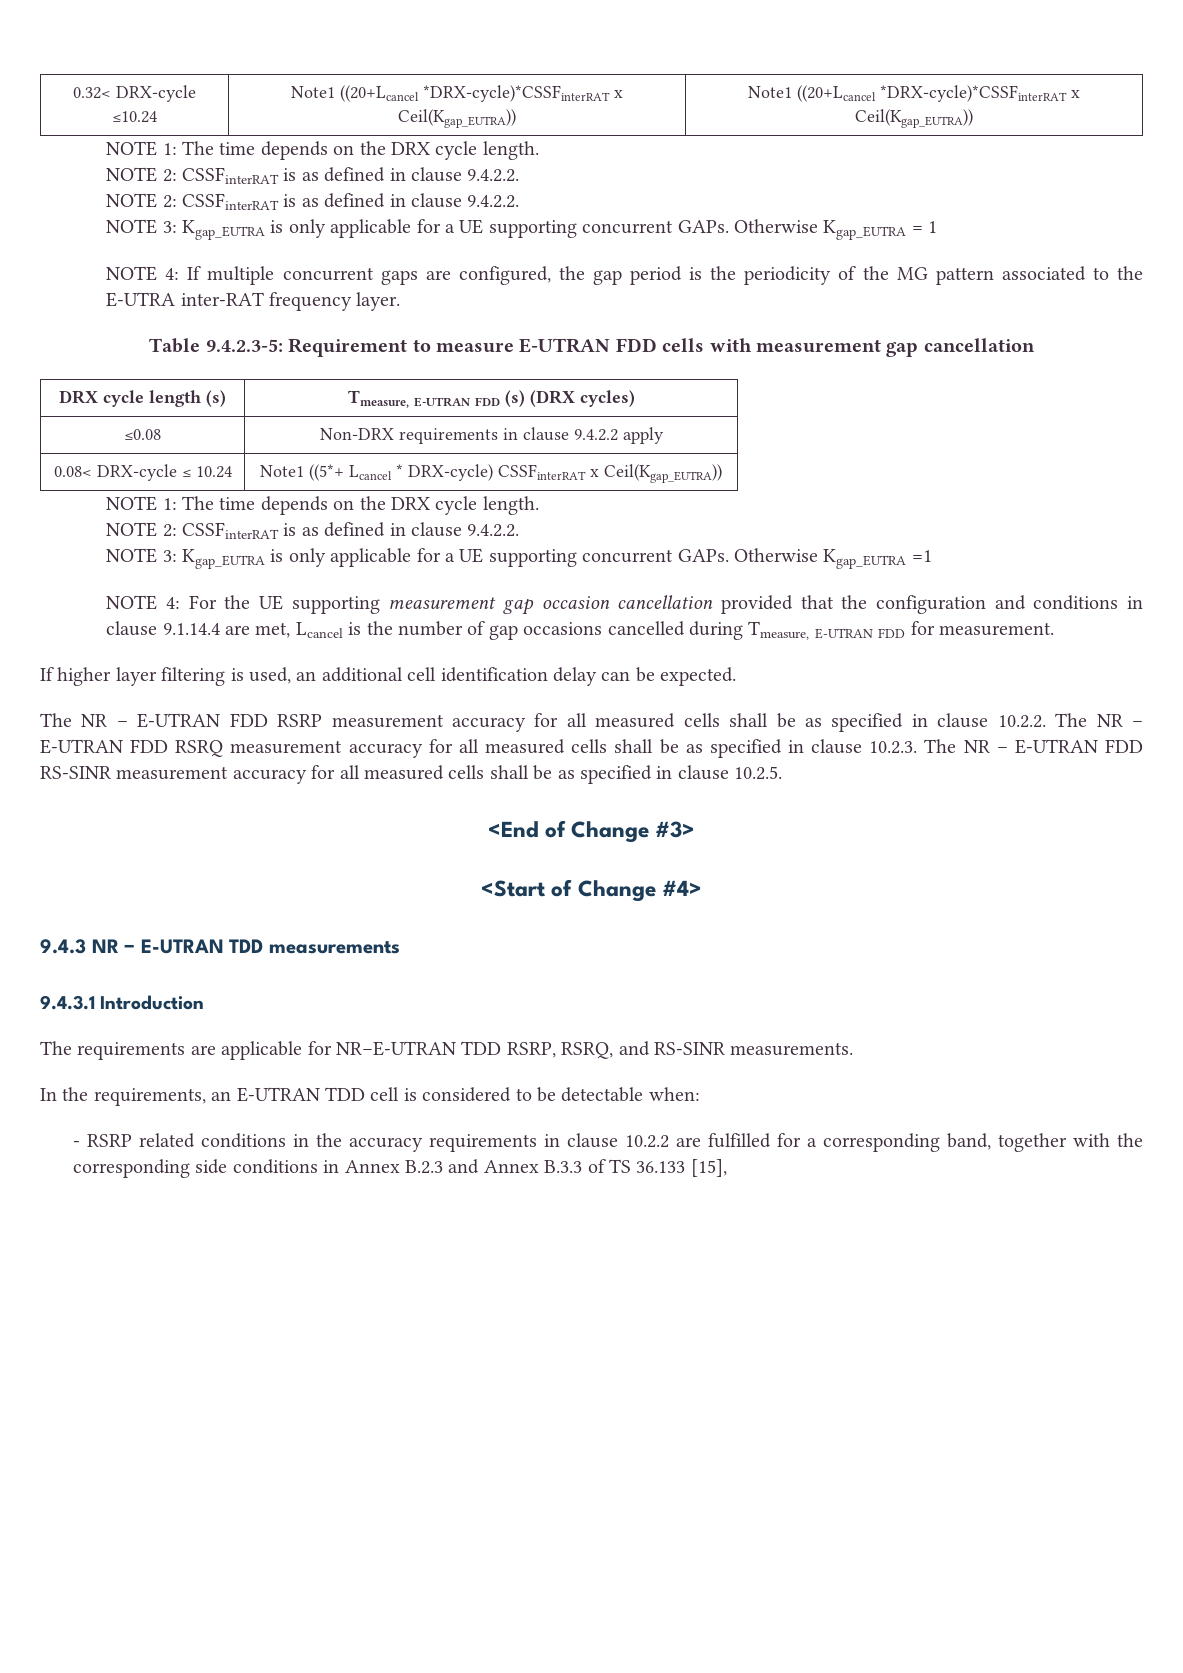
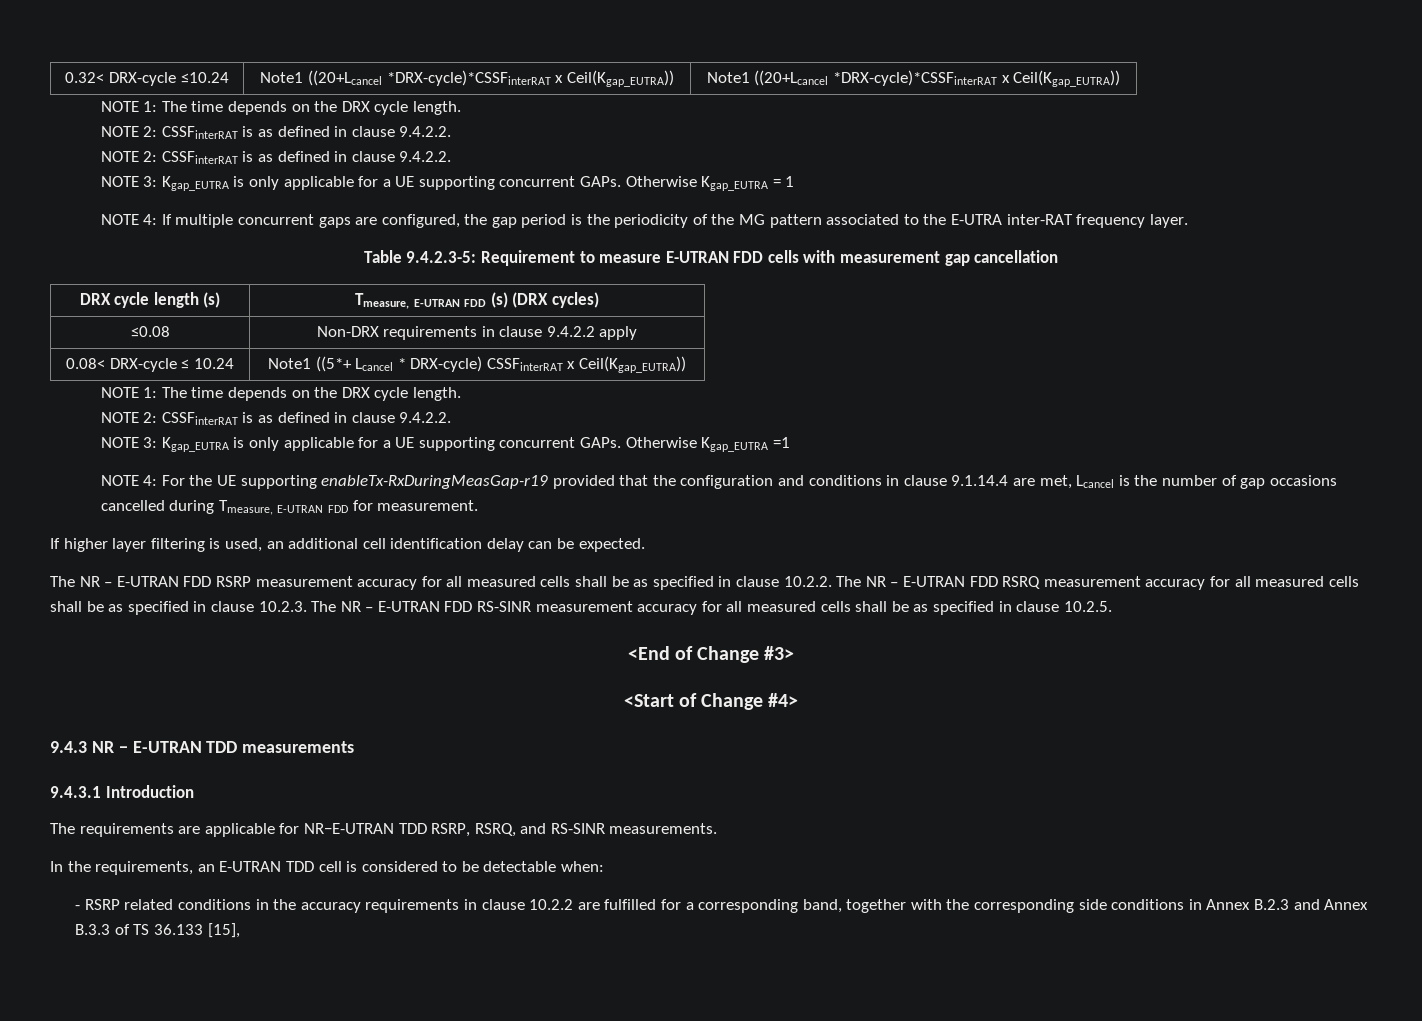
- NOTE 4: For the UE supporting measurement gap occasion cancellation provided that the configuration and conditions in clause 9.1.14.4 are met, Lcancel is the number of gap occasions cancelled during Tmeasure, E-UTRAN FDD for measurement.
+ NOTE 4: For the UE supporting enableTx-RxDuringMeasGap-r19 provided that the configuration and conditions in clause 9.1.14.4 are met, Lcancel is the number of gap occasions cancelled during Tmeasure, E-UTRAN FDD for measurement.

